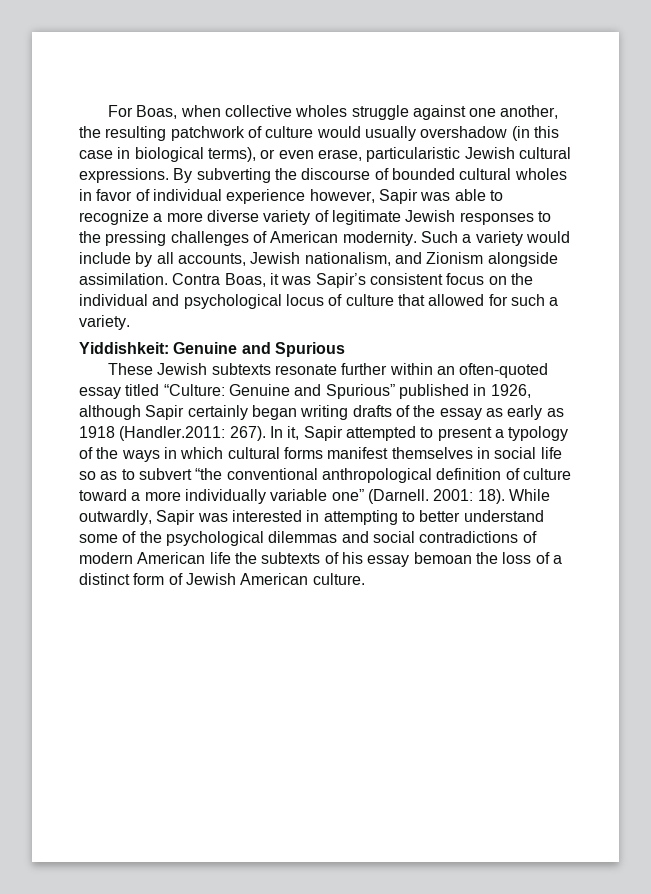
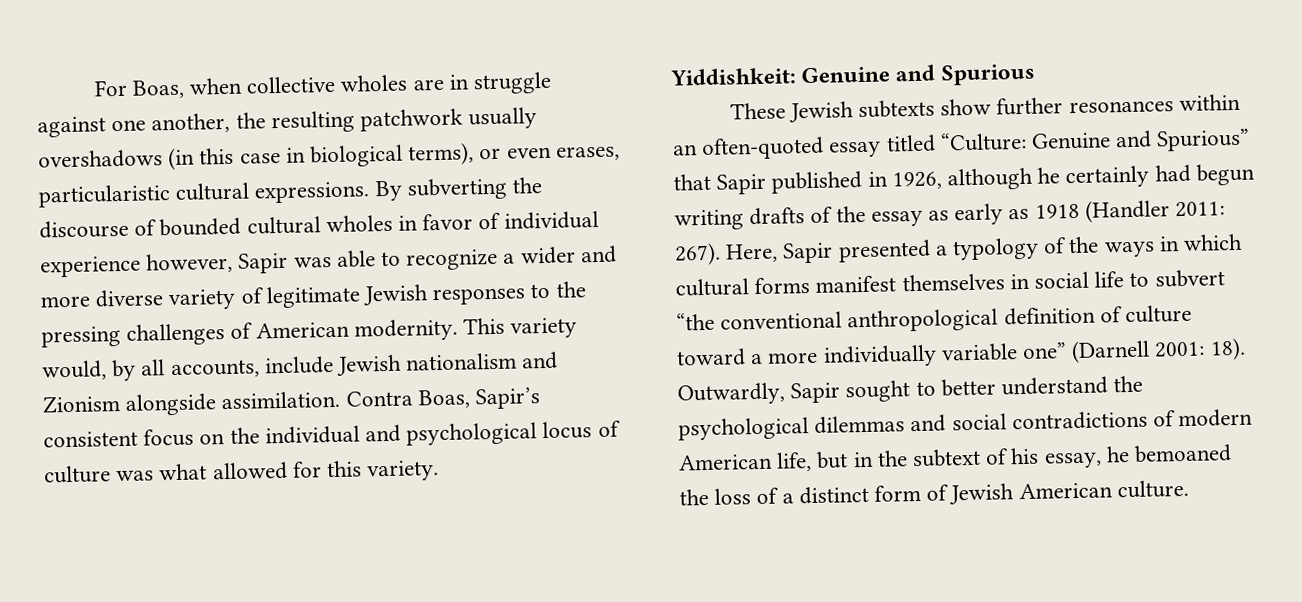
- For Boas, when collective wholes struggle against one another, the resulting patchwork of culture would usually overshadow (in this case in biological terms), or even erase, particularistic Jewish cultural expressions.
+ For Boas, when collective wholes are in struggle against one another, the resulting patchwork usually overshadows (in this case in biological terms), or even erases, particularistic cultural expressions.
- By subverting the discourse of bounded cultural wholes in favor of individual experience however, Sapir was able to recognize a more diverse variety of legitimate Jewish responses to the pressing challenges of American modernity.
+ By subverting the discourse of bounded cultural wholes in favor of individual experience however, Sapir was able to recognize a wider and more diverse variety of legitimate Jewish responses to the pressing challenges of American modernity.
- Such a variety would include by all accounts, Jewish nationalism, and Zionism alongside assimilation.
+ This variety would, by all accounts, include Jewish nationalism and Zionism alongside assimilation.
- Contra Boas, it was Sapir’s consistent focus on the individual and psychological locus of culture that allowed for such a variety.
+ Contra Boas, Sapir’s consistent focus on the individual and psychological locus of culture was what allowed for this variety.
- These Jewish subtexts resonate further within an often-quoted essay titled “Culture: Genuine and Spurious” published in 1926, although Sapir certainly began writing drafts of the essay as early as 1918 (Handler.2011: 267). In it, Sapir attempted to present a typology of the ways in which cultural forms manifest themselves in social life so as to subvert “the conventional anthropological definition of culture toward a more individually variable one” (Darnell. 2001: 18).
+ These Jewish subtexts show further resonances within an often-quoted essay titled “Culture: Genuine and Spurious” that Sapir published in 1926, although he certainly had begun writing drafts of the essay as early as 1918 (Handler 2011: 267). Here, Sapir presented a typology of the ways in which cultural forms manifest themselves in social life to subvert “the conventional anthropological definition of culture toward a more individually variable one” (Darnell 2001: 18).
- While outwardly, Sapir was interested in attempting to better understand some of the psychological dilemmas and social contradictions of modern American life the subtexts of his essay bemoan the loss of a distinct form of Jewish American culture.
+ Outwardly, Sapir sought to better understand the psychological dilemmas and social contradictions of modern American life, but in the subtext of his essay, he bemoaned the loss of a distinct form of Jewish American culture.

